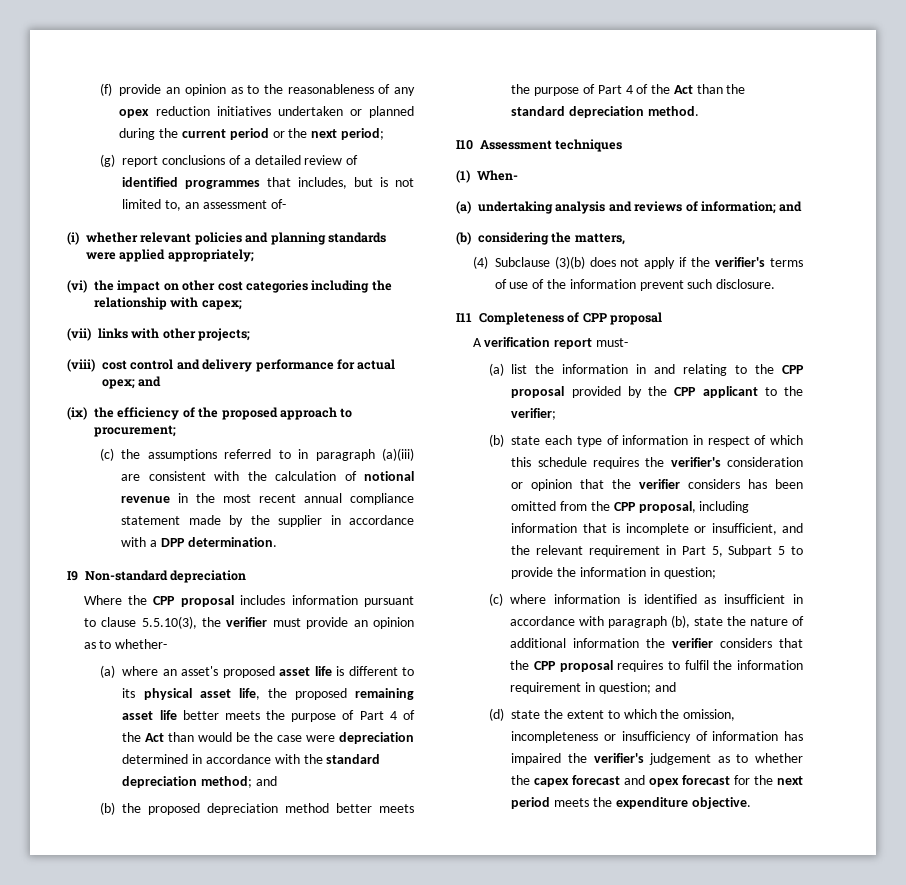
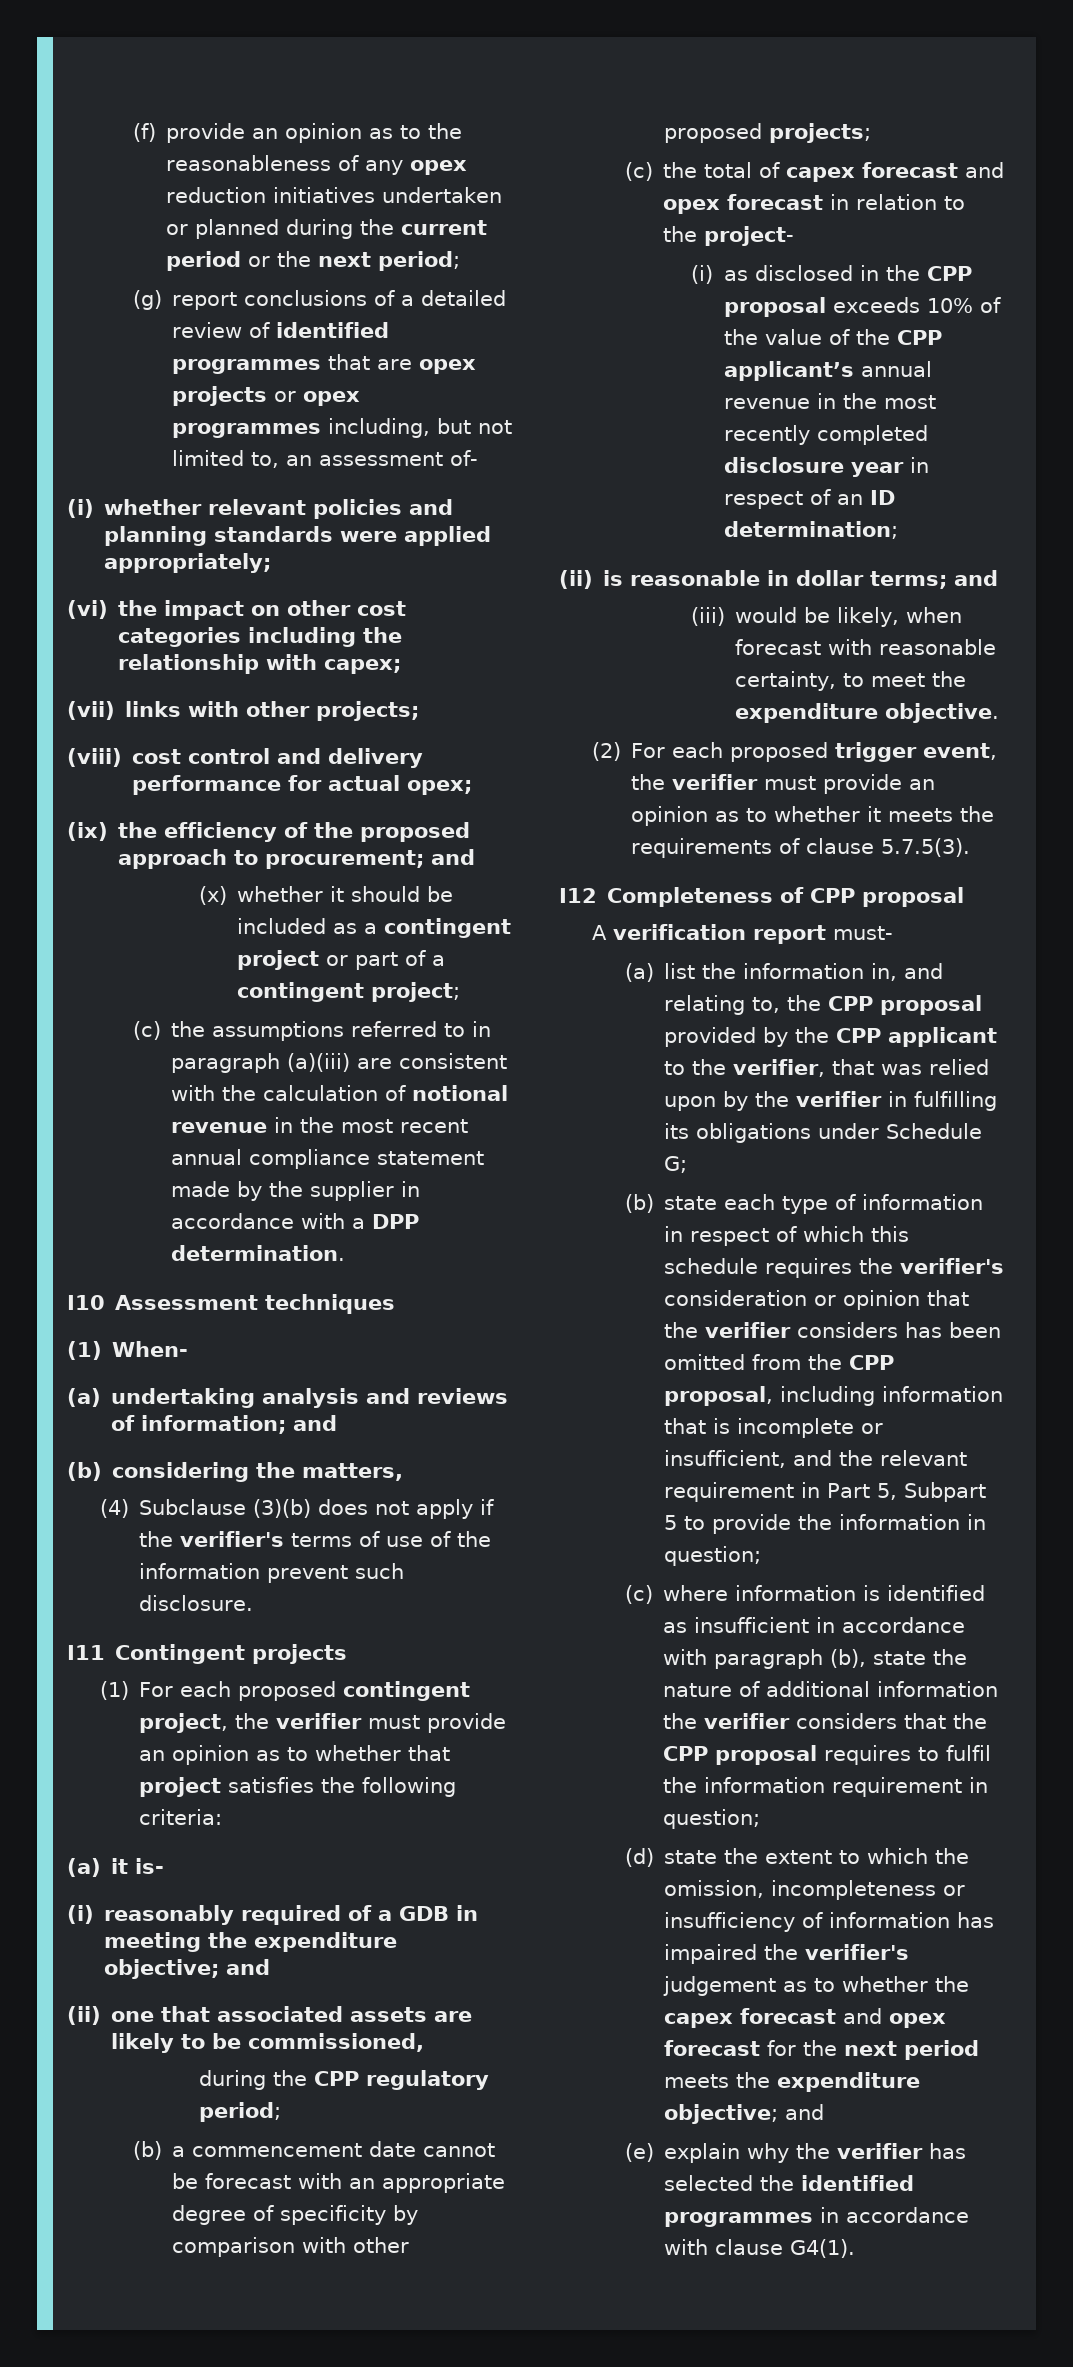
- (g) report conclusions of a detailed review of identified programmes that includes, but is not limited to, an assessment of-
+ (g) report conclusions of a detailed review of identified programmes that are opex projects or opex programmes including, but not limited to, an assessment of-
- (viii) cost control and delivery performance for actual opex; and
+ (viii) cost control and delivery performance for actual opex;
- (ix) the efficiency of the proposed approach to procurement;
+ (ix) the efficiency of the proposed approach to procurement; and
+ (x) whether it should be included as a contingent project or part of a contingent project;
- I9 Non-standard depreciation
- Where the CPP proposal includes information pursuant to clause 5.5.10(3), the verifier must provide an opinion as to whether-
- (a) where an asset's proposed asset life is different to its physical asset life, the proposed remaining asset life better meets the purpose of Part 4 of the Act than would be the case were depreciation determined in accordance with the standard depreciation method; and
- (b) the proposed depreciation method better meets the purpose of Part 4 of the Act than the standard depreciation method.
- I11 Completeness of CPP proposal
+ I11 Contingent projects
+ (1) For each proposed contingent project, the verifier must provide an opinion as to whether that project satisfies the following criteria:
+ (a) it is-
+ (i) reasonably required of a GDB in meeting the expenditure objective; and
+ (ii) one that associated assets are likely to be commissioned,
+ during the CPP regulatory period;
+ (b) a commencement date cannot be forecast with an appropriate degree of specificity by comparison with other proposed projects;
+ (c) the total of capex forecast and opex forecast in relation to the project-
+ (i) as disclosed in the CPP proposal exceeds 10% of the value of the CPP applicant’s annual revenue in the most recently completed disclosure year in respect of an ID determination;
+ (ii) is reasonable in dollar terms; and
+ (iii) would be likely, when forecast with reasonable certainty, to meet the expenditure objective.
+ (2) For each proposed trigger event, the verifier must provide an opinion as to whether it meets the requirements of clause 5.7.5(3).
+ I12 Completeness of CPP proposal
- (a) list the information in and relating to the CPP proposal provided by the CPP applicant to the verifier;
+ (a) list the information in, and relating to, the CPP proposal provided by the CPP applicant to the verifier, that was relied upon by the verifier in fulfilling its obligations under Schedule G;
- (c) where information is identified as insufficient in accordance with paragraph (b), state the nature of additional information the verifier considers that the CPP proposal requires to fulfil the information requirement in question; and
+ (c) where information is identified as insufficient in accordance with paragraph (b), state the nature of additional information the verifier considers that the CPP proposal requires to fulfil the information requirement in question;
- (d) state the extent to which the omission, incompleteness or insufficiency of information has impaired the verifier's judgement as to whether the capex forecast and opex forecast for the next period meets the expenditure objective.
+ (d) state the extent to which the omission, incompleteness or insufficiency of information has impaired the verifier's judgement as to whether the capex forecast and opex forecast for the next period meets the expenditure objective; and
+ (e) explain why the verifier has selected the identified programmes in accordance with clause G4(1).

